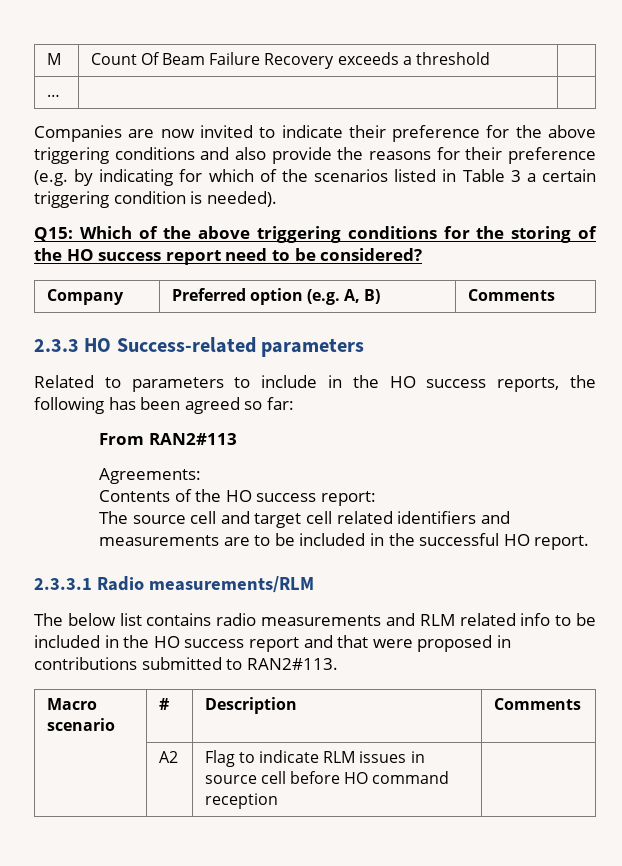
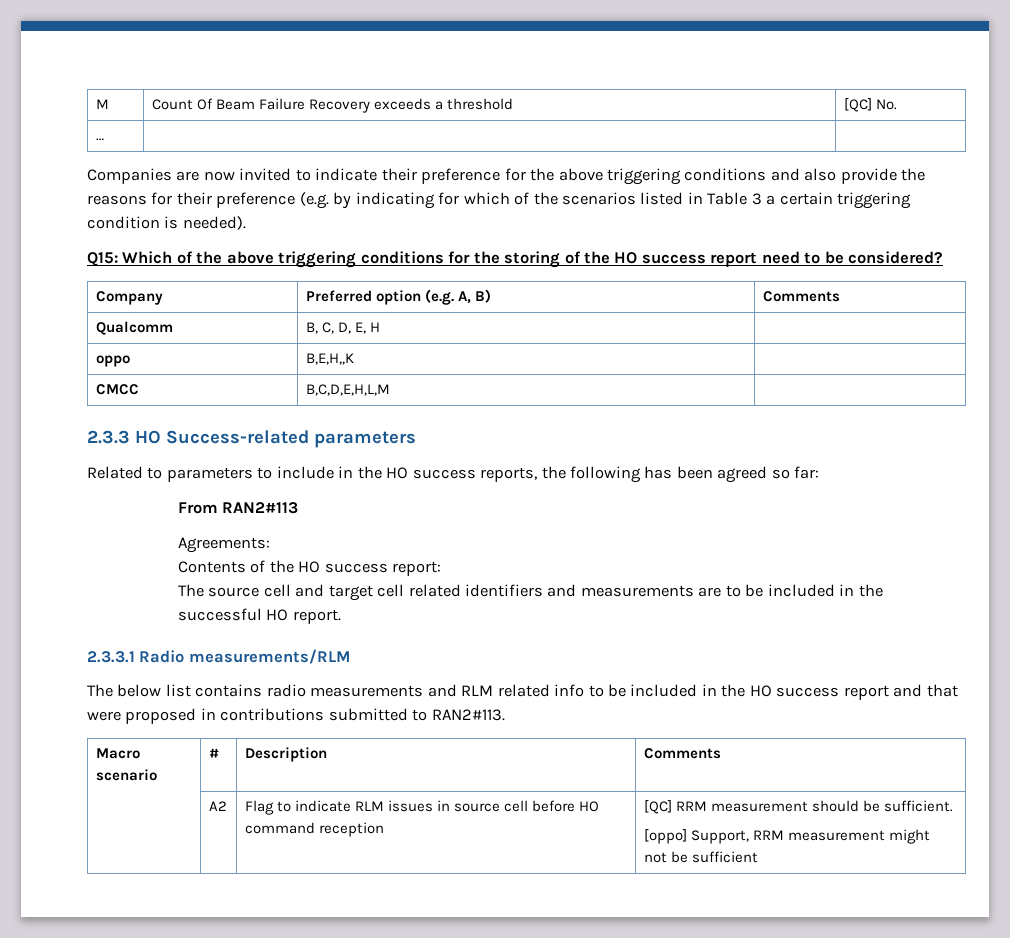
- M | Count Of Beam Failure Recovery exceeds a threshold |
+ M | Count Of Beam Failure Recovery exceeds a threshold | [QC] No.
+ Qualcomm | B, C, D, E, H |
+ oppo | B,E,H,,K |
+ CMCC | B,C,D,E,H,L,M |
- | A2 | Flag to indicate RLM issues in source cell before HO command reception |
+ | A2 | Flag to indicate RLM issues in source cell before HO command reception | [QC] RRM measurement should be sufficient.
+ [oppo] Support, RRM measurement might not be sufficient

